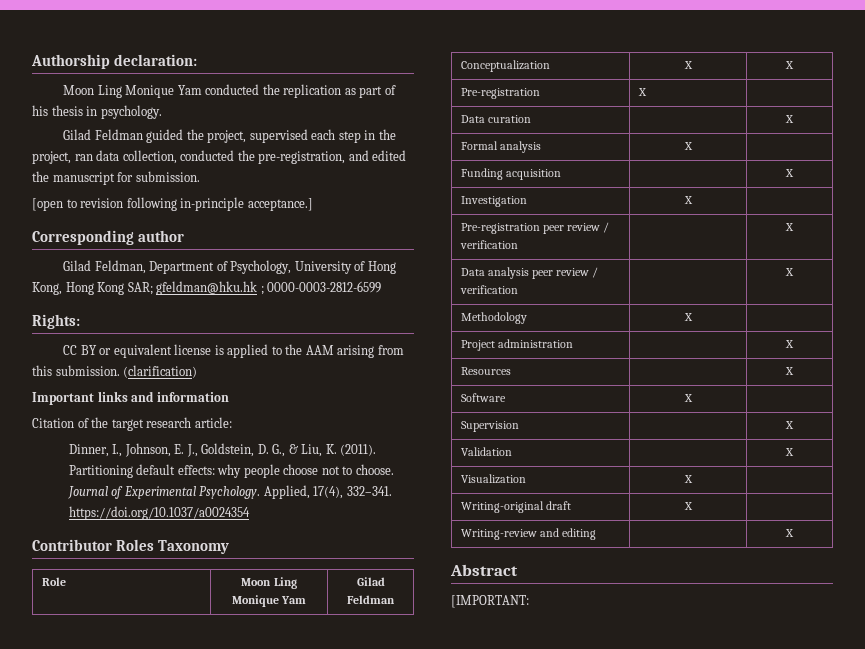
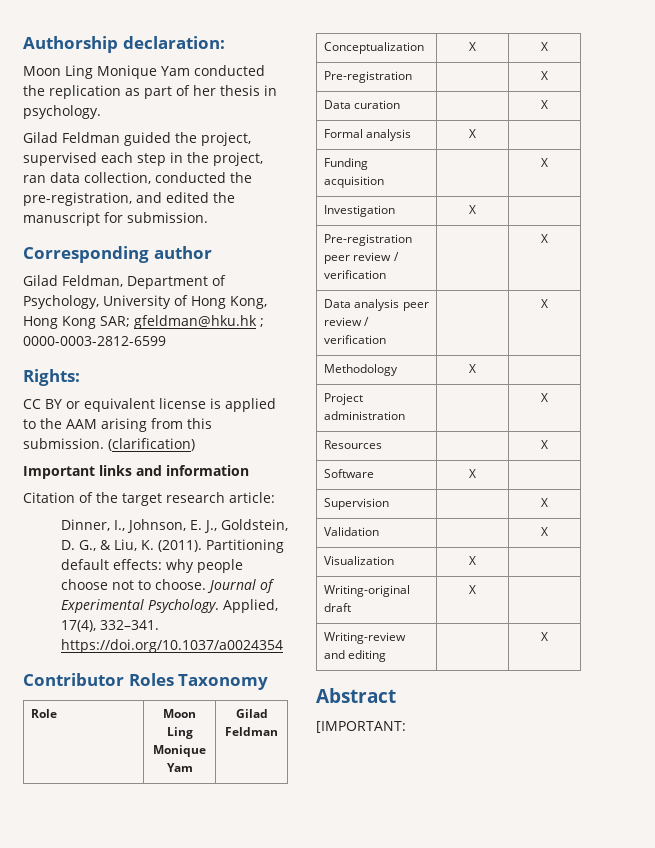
- Moon Ling Monique Yam conducted the replication as part of his thesis in psychology.
+ Moon Ling Monique Yam conducted the replication as part of her thesis in psychology.
- [open to revision following in-principle acceptance.]
- Pre-registration | X |
+ Pre-registration | | X

